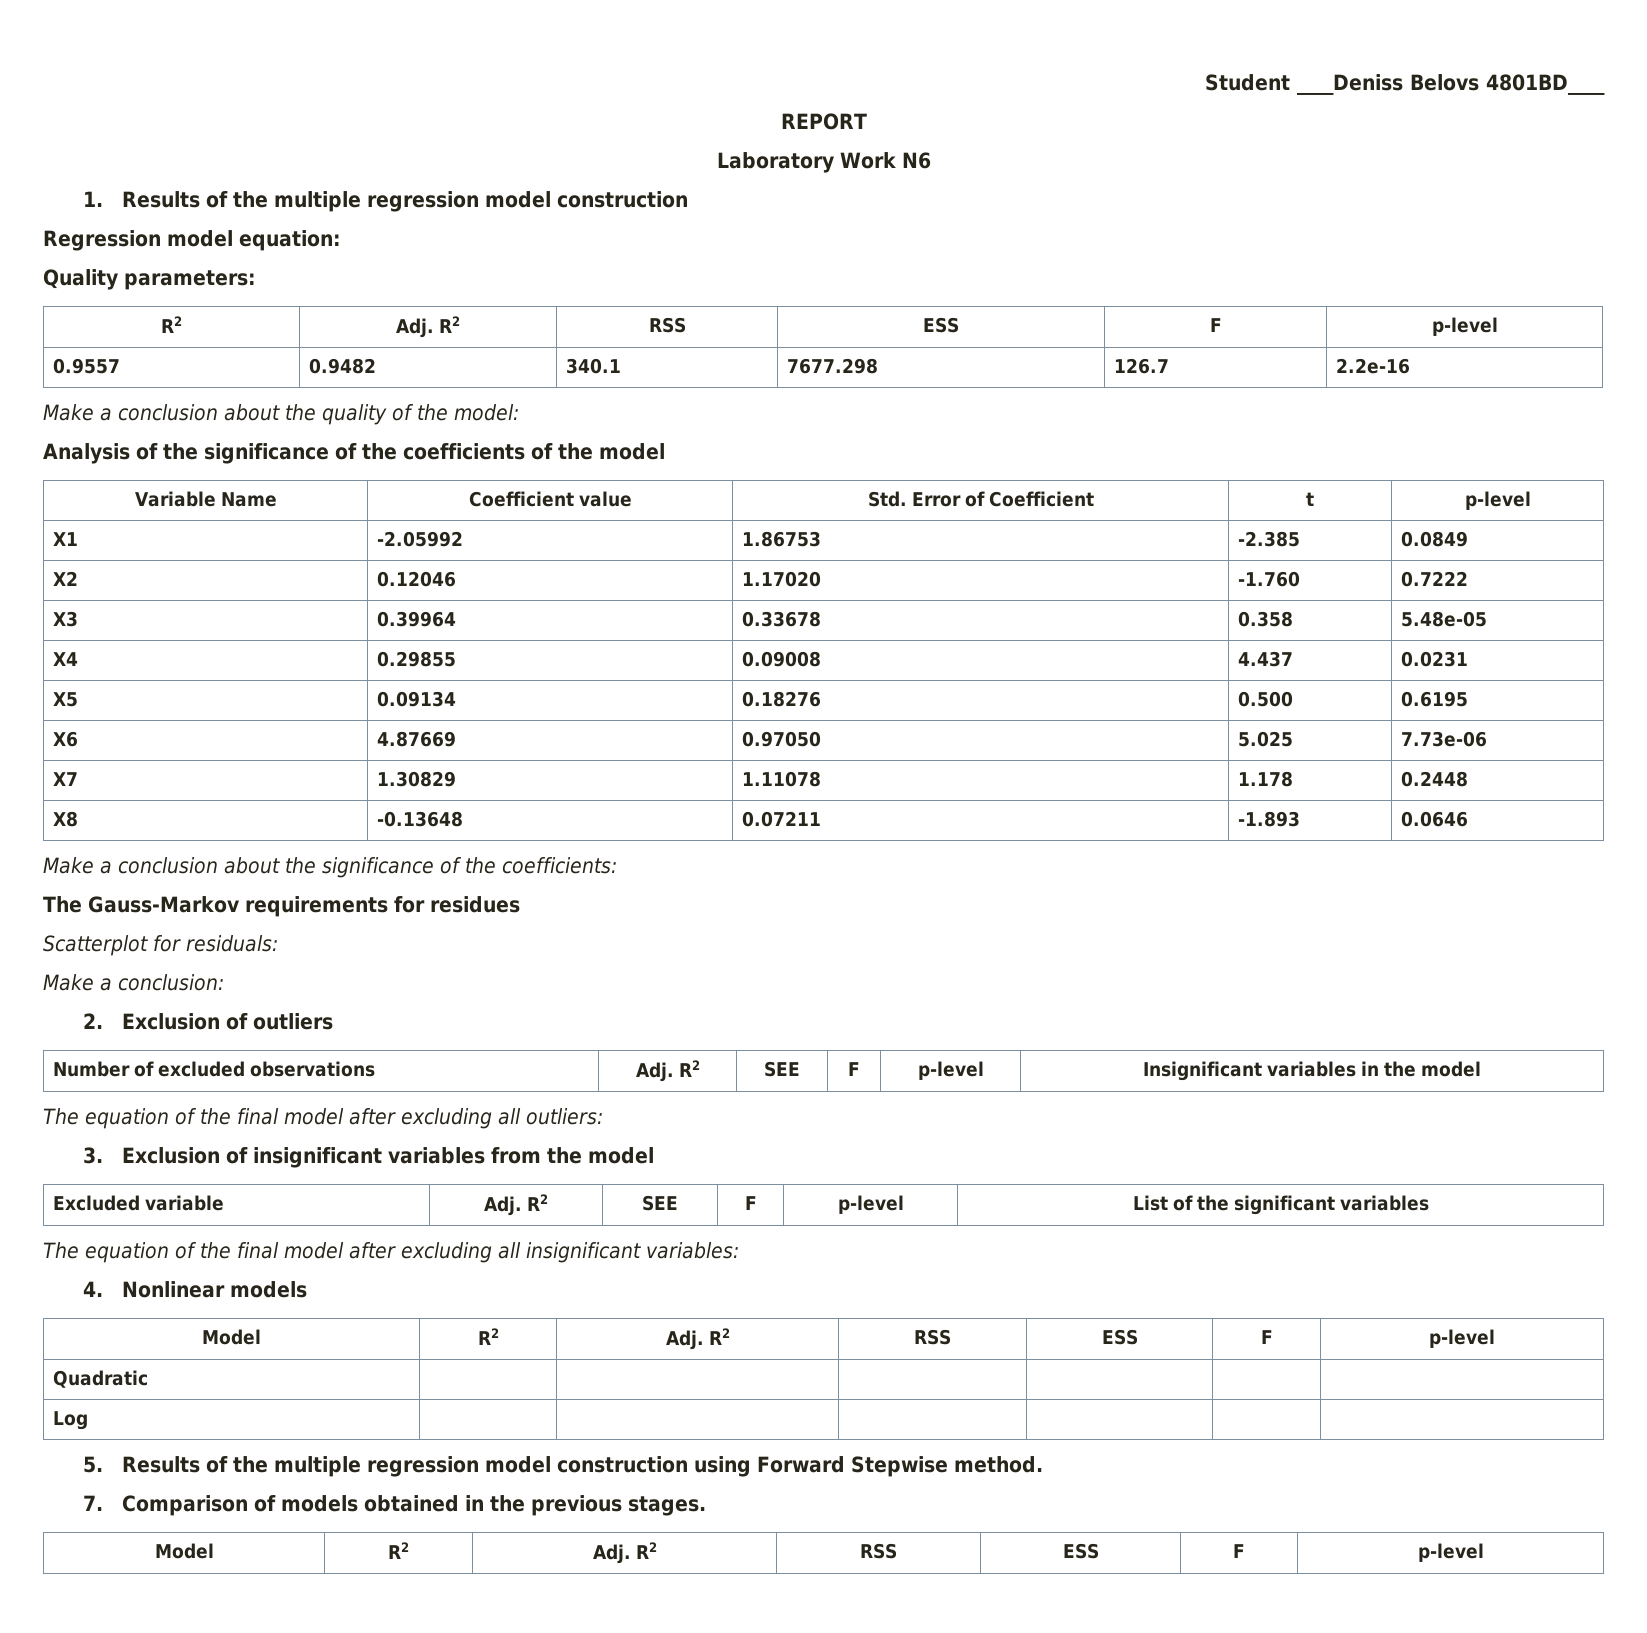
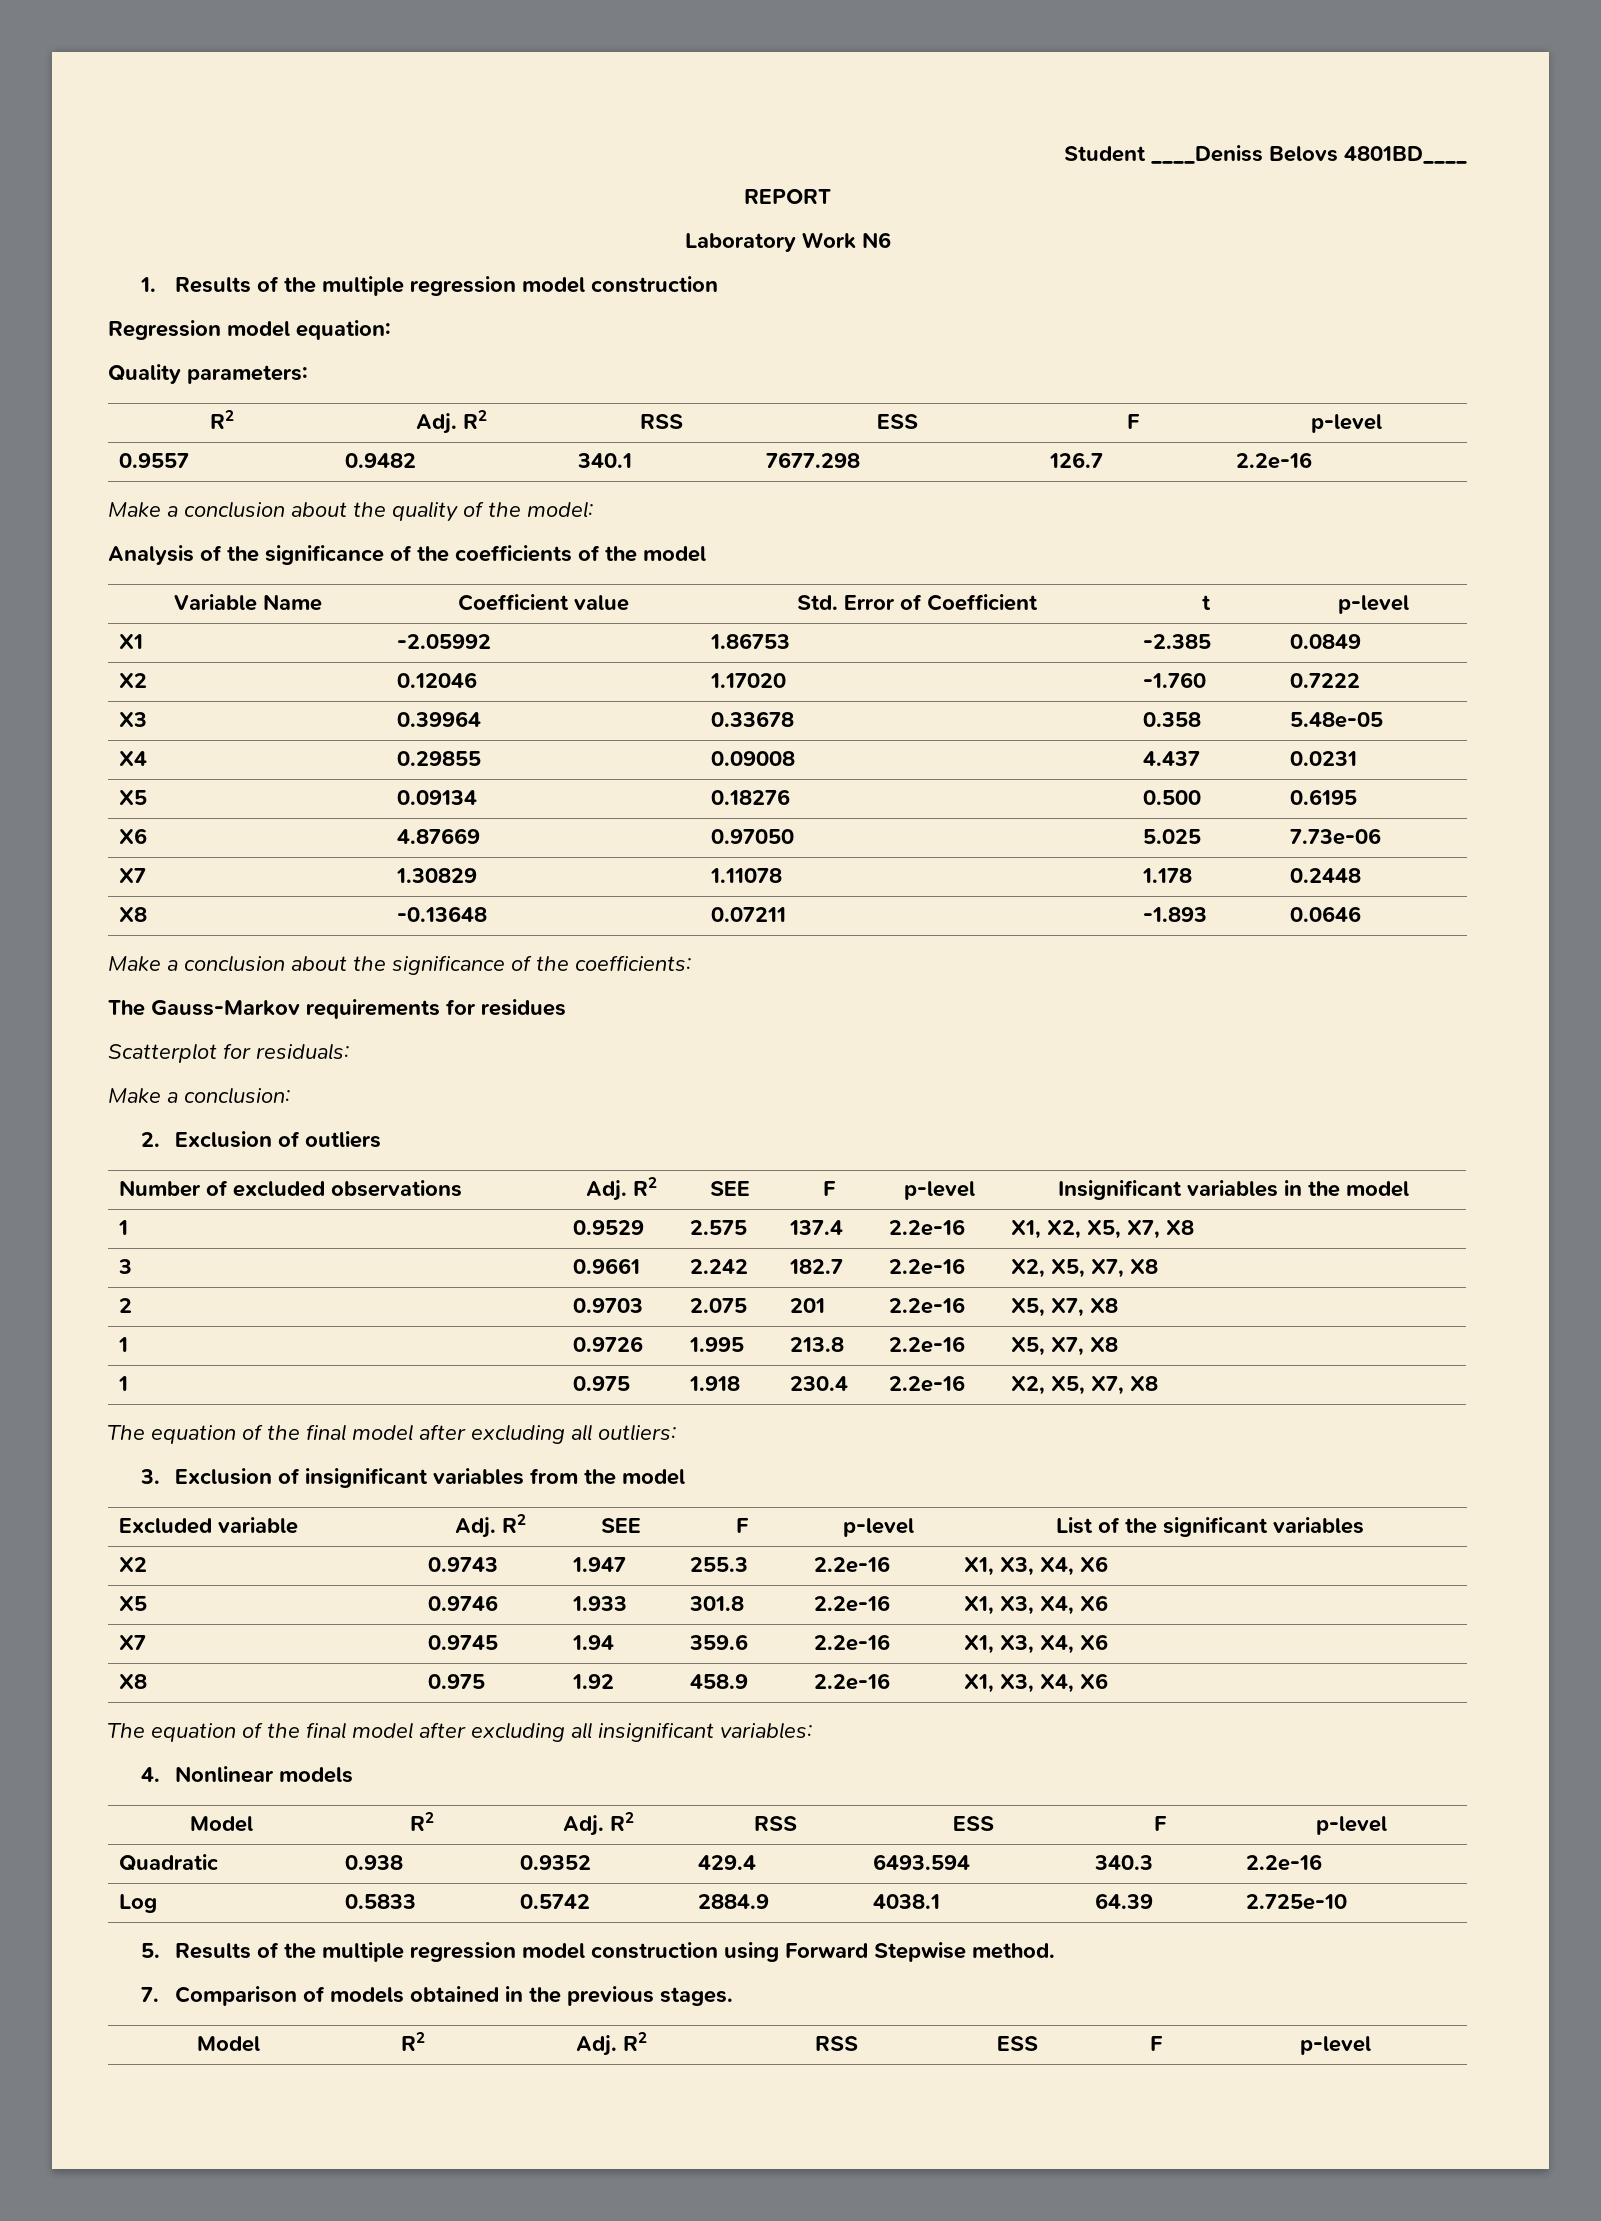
+ 1 | 0.9529 | 2.575 | 137.4 | 2.2e-16 | X1, X2, X5, X7, X8
+ 3 | 0.9661 | 2.242 | 182.7 | 2.2e-16 | X2, X5, X7, X8
+ 2 | 0.9703 | 2.075 | 201 | 2.2e-16 | X5, X7, X8
+ 1 | 0.9726 | 1.995 | 213.8 | 2.2e-16 | X5, X7, X8
+ 1 | 0.975 | 1.918 | 230.4 | 2.2e-16 | X2, X5, X7, X8
+ X2 | 0.9743 | 1.947 | 255.3 | 2.2e-16 | X1, X3, X4, X6
+ X5 | 0.9746 | 1.933 | 301.8 | 2.2e-16 | X1, X3, X4, X6
+ X7 | 0.9745 | 1.94 | 359.6 | 2.2e-16 | X1, X3, X4, X6
+ X8 | 0.975 | 1.92 | 458.9 | 2.2e-16 | X1, X3, X4, X6
- Quadratic | | | | | |
- Log | | | | | |
+ Quadratic | 0.938 | 0.9352 | 429.4 | 6493.594 | 340.3 | 2.2e-16
+ Log | 0.5833 | 0.5742 | 2884.9 | 4038.1 | 64.39 | 2.725e-10

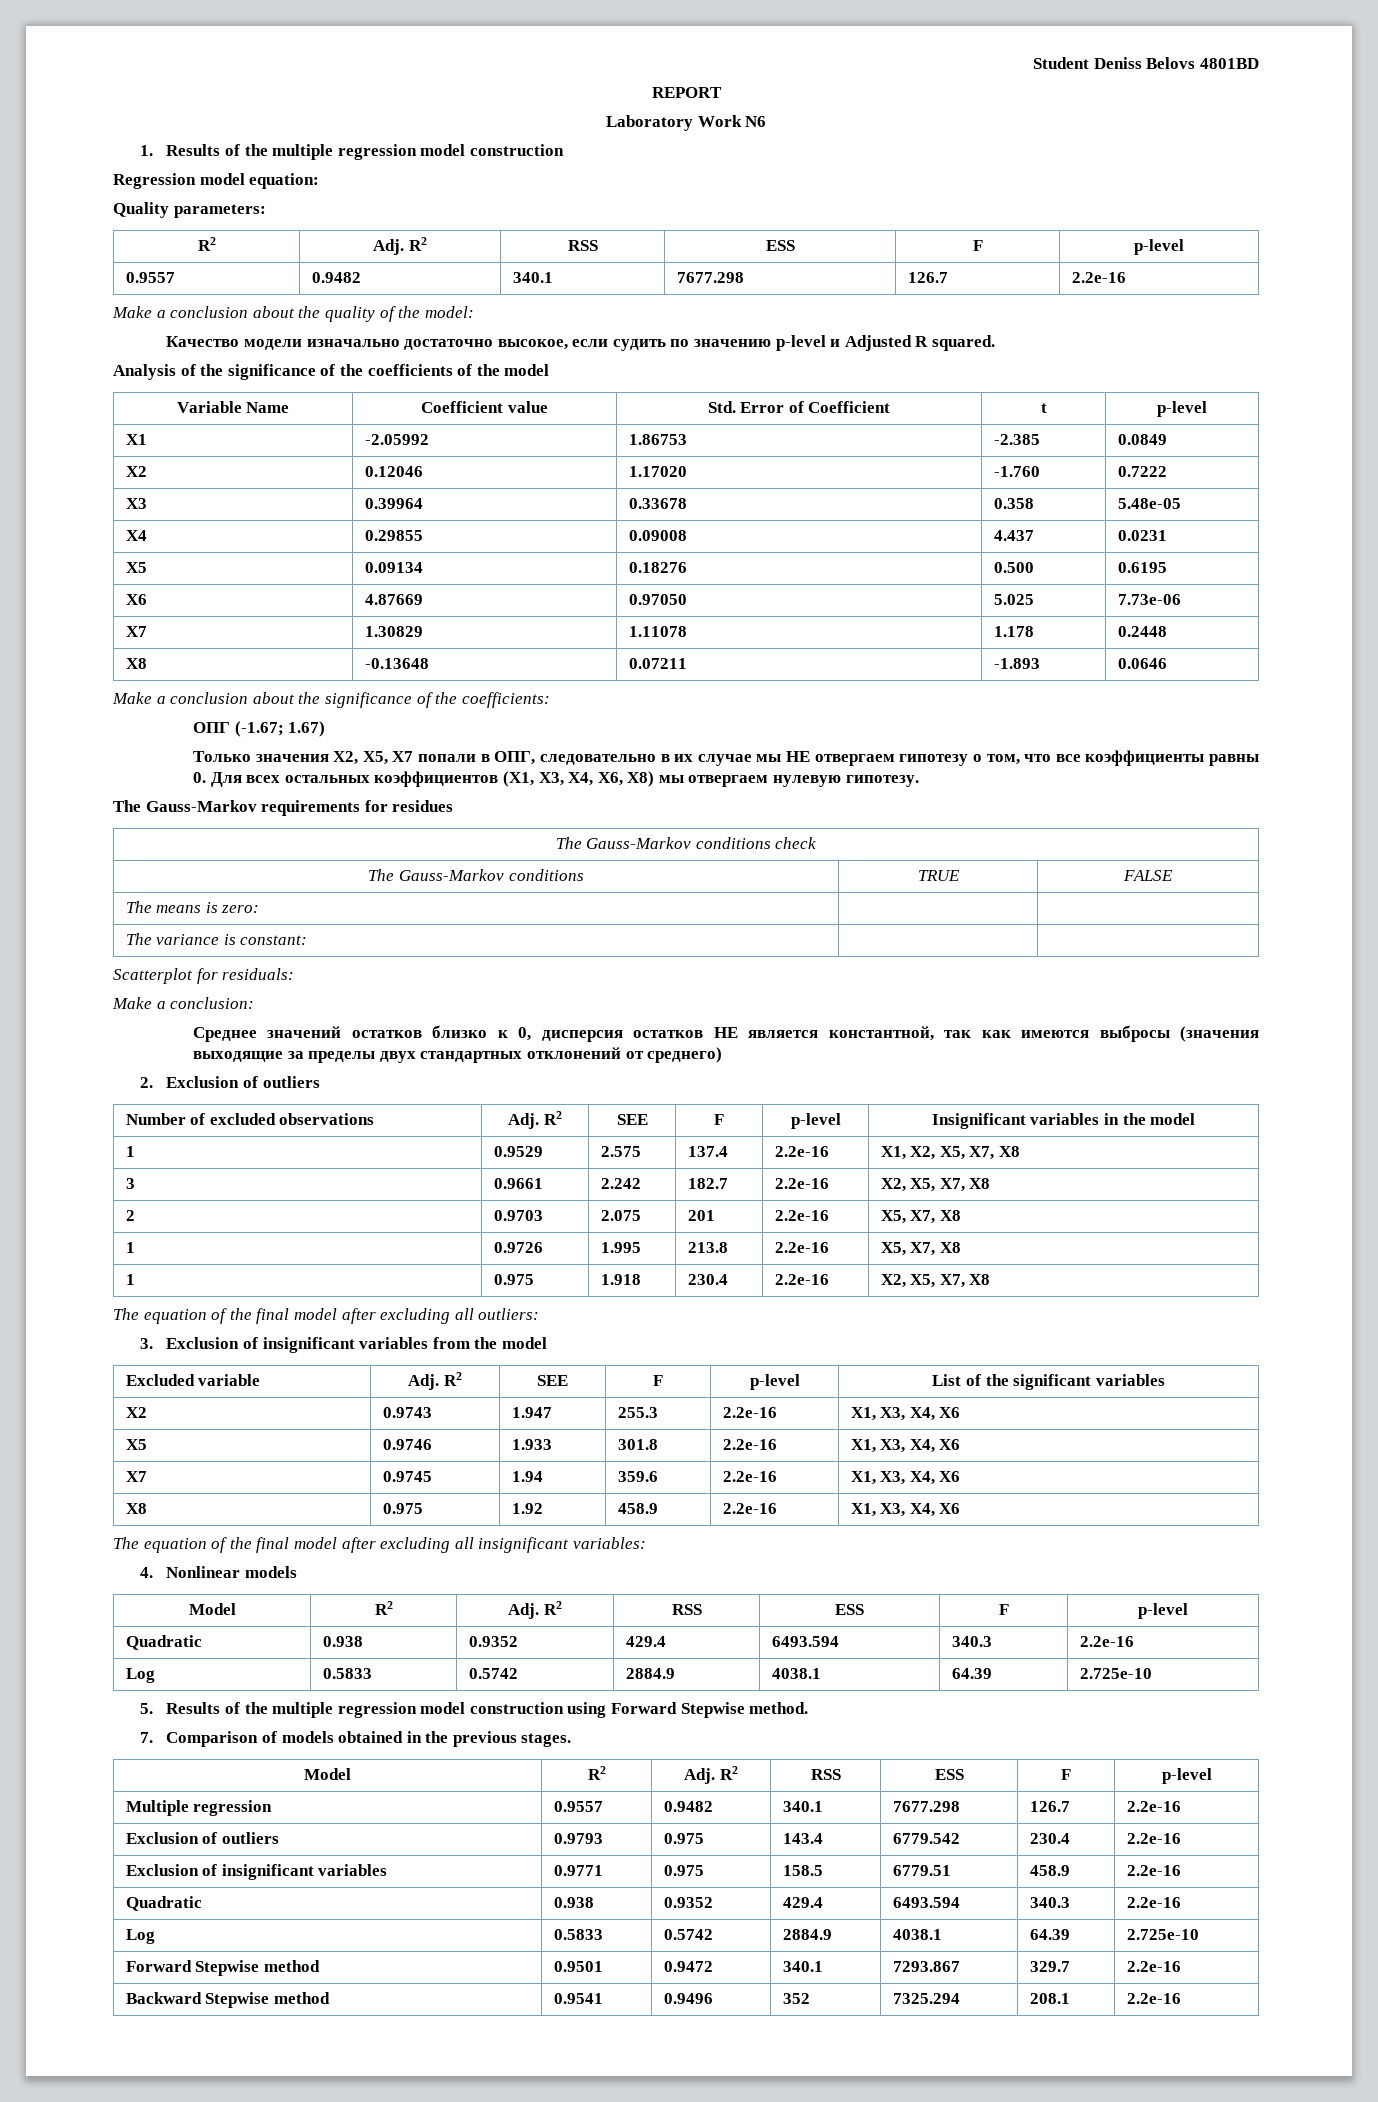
- Student ____Deniss Belovs 4801BD____
+ Student Deniss Belovs 4801BD
+ Качество модели изначально достаточно высокое, если судить по значению p-level и Adjusted R squared.
+ ОПГ (-1.67; 1.67)
+ Только значения X2, X5, X7 попали в ОПГ, следовательно в их случае мы НЕ отвергаем гипотезу о том, что все коэффициенты равны 0. Для всех остальных коэффициентов (X1, X3, X4, X6, X8) мы отвергаем нулевую гипотезу.
+ The Gauss-Markov conditions check
+ The Gauss-Markov conditions | TRUE | FALSE
+ The means is zero: | |
+ The variance is constant: | |
+ Среднее значений остатков близко к 0, дисперсия остатков НЕ является константной, так как имеются выбросы (значения выходящие за пределы двух стандартных отклонений от среднего)
+ Multiple regression | 0.9557 | 0.9482 | 340.1 | 7677.298 | 126.7 | 2.2e-16
+ Exclusion of outliers | 0.9793 | 0.975 | 143.4 | 6779.542 | 230.4 | 2.2e-16
+ Exclusion of insignificant variables | 0.9771 | 0.975 | 158.5 | 6779.51 | 458.9 | 2.2e-16
+ Quadratic | 0.938 | 0.9352 | 429.4 | 6493.594 | 340.3 | 2.2e-16
+ Log | 0.5833 | 0.5742 | 2884.9 | 4038.1 | 64.39 | 2.725e-10
+ Forward Stepwise method | 0.9501 | 0.9472 | 340.1 | 7293.867 | 329.7 | 2.2e-16
+ Backward Stepwise method | 0.9541 | 0.9496 | 352 | 7325.294 | 208.1 | 2.2e-16

